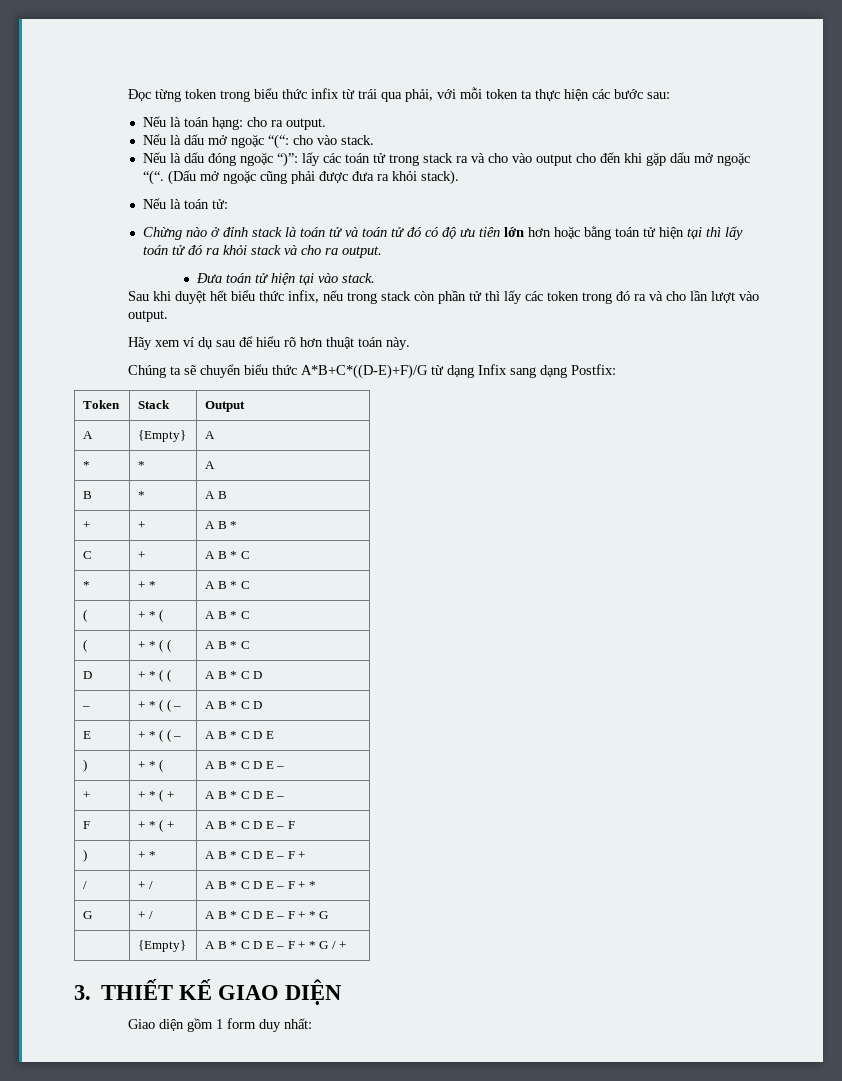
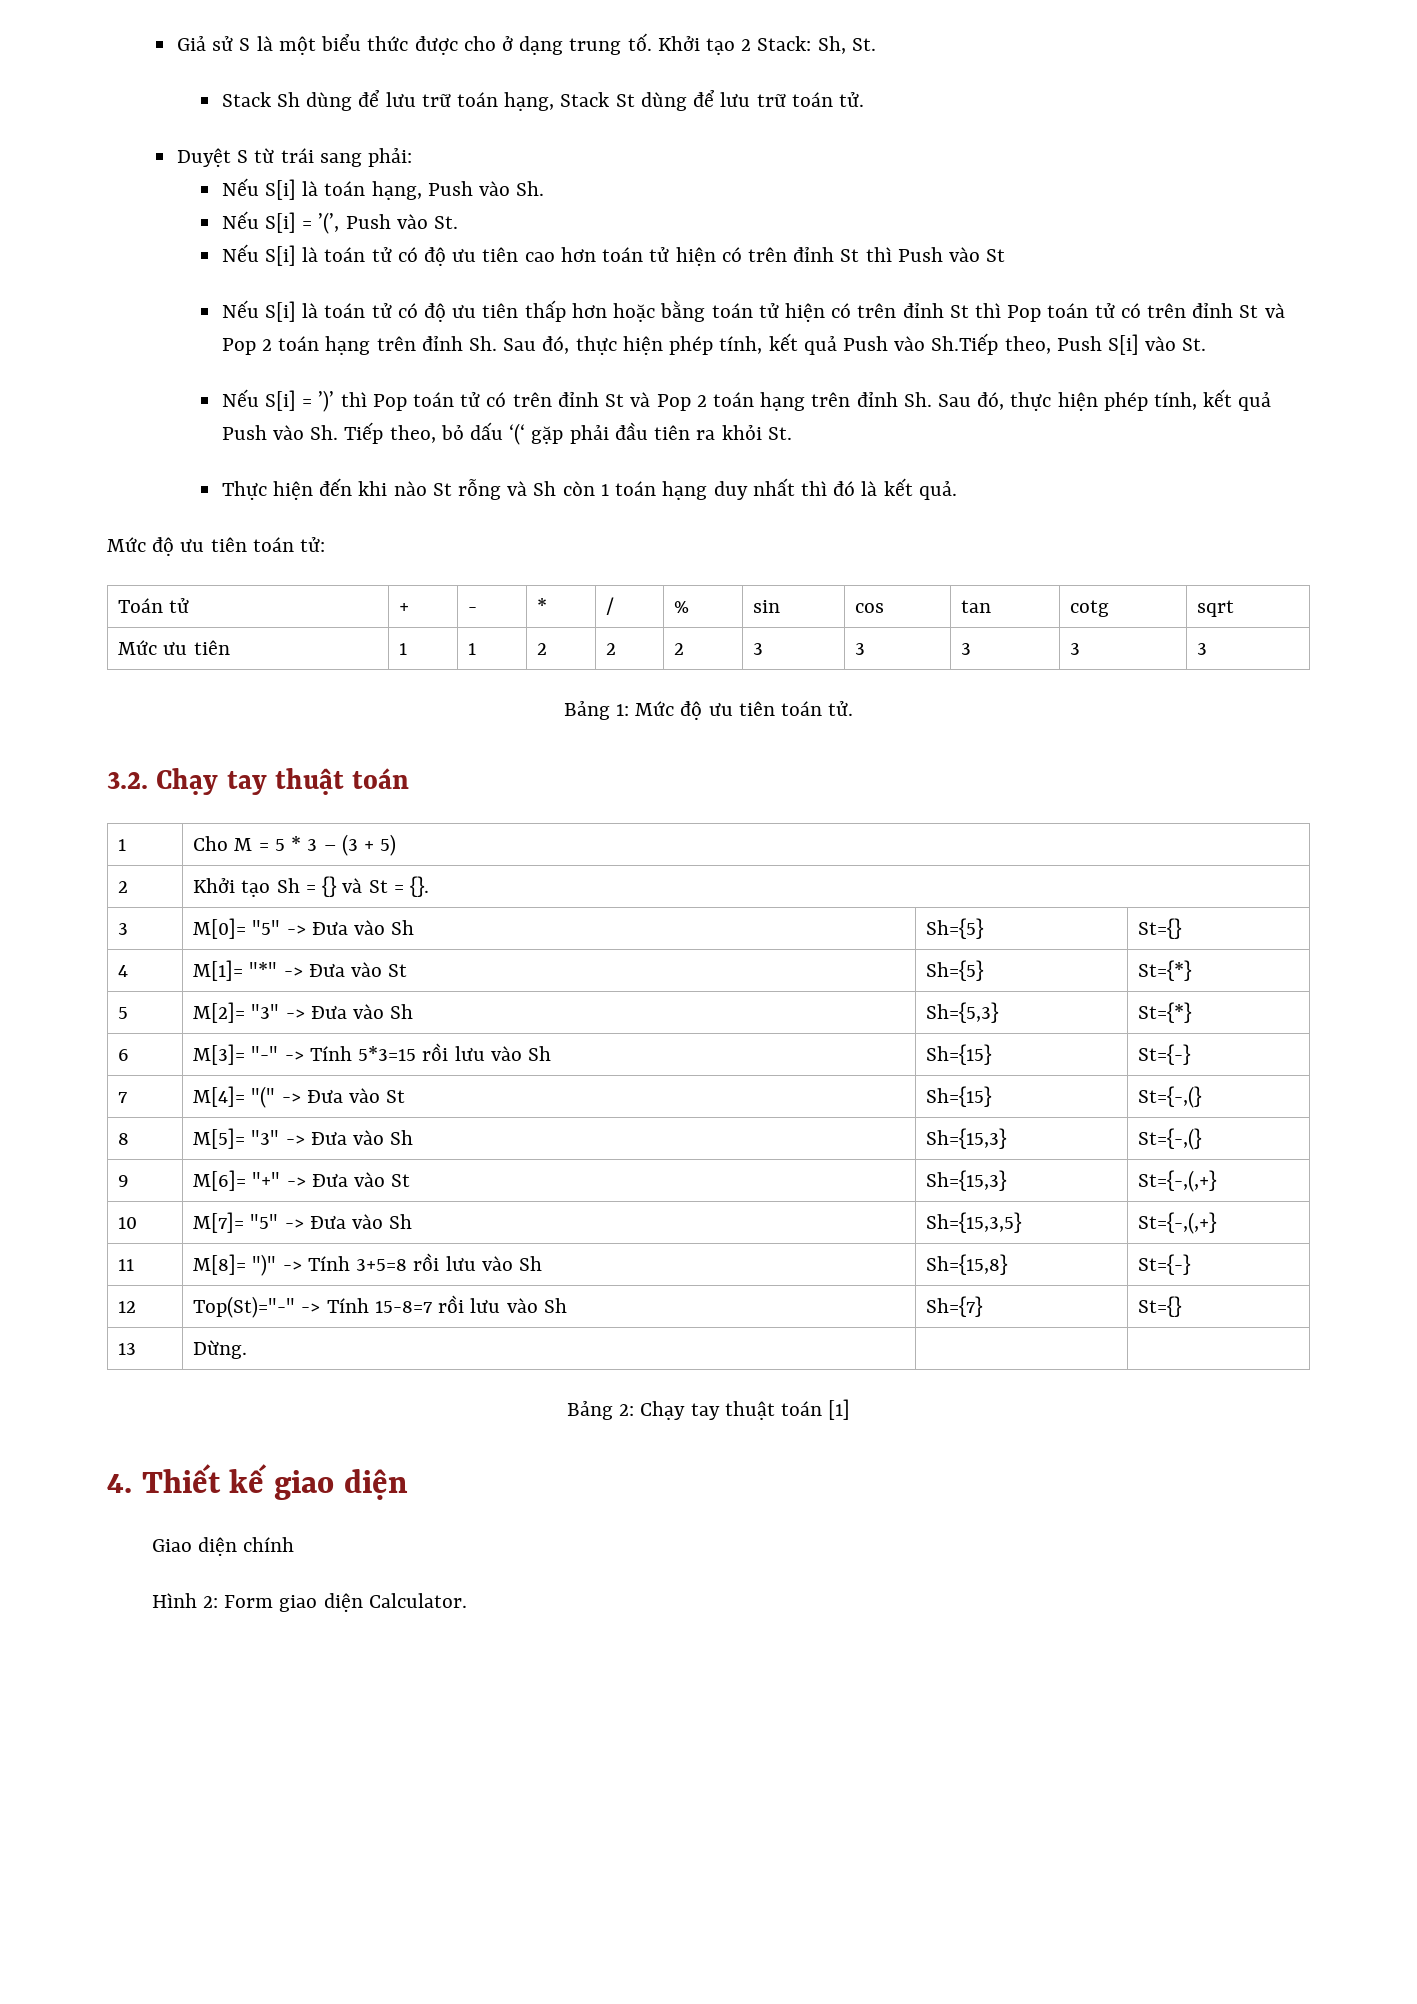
- Đọc từng token trong biểu thức infix từ trái qua phải, với mỗi token ta thực hiện các bước sau:
- Nếu là toán hạng: cho ra output.
- Nếu là dấu mở ngoặc “(“: cho vào stack.
- Nếu là dấu đóng ngoặc “)”: lấy các toán tử trong stack ra và cho vào output cho đến khi gặp dấu mở ngoặc “(“. (Dấu mở ngoặc cũng phải được đưa ra khỏi stack).
- Nếu là toán tử:
- Chừng nào ở đỉnh stack là toán tử và toán tử đó có độ ưu tiên lớn hơn hoặc bằng toán tử hiện tại thì lấy toán tử đó ra khỏi stack và cho ra output.
- Đưa toán tử hiện tại vào stack.
- Sau khi duyệt hết biểu thức infix, nếu trong stack còn phần tử thì lấy các token trong đó ra và cho lần lượt vào output.
- Hãy xem ví dụ sau để hiểu rõ hơn thuật toán này.
- Chúng ta sẽ chuyển biểu thức A*B+C*((D-E)+F)/G từ dạng Infix sang dạng Postfix:
- Token | Stack | Output
- A | {Empty} | A
- * | * | A
- B | * | A B
- + | + | A B *
- C | + | A B * C
- * | + * | A B * C
- ( | + * ( | A B * C
- ( | + * ( ( | A B * C
- D | + * ( ( | A B * C D
- – | + * ( ( – | A B * C D
- E | + * ( ( – | A B * C D E
- ) | + * ( | A B * C D E –
- + | + * ( + | A B * C D E –
- F | + * ( + | A B * C D E – F
- ) | + * | A B * C D E – F +
- / | + / | A B * C D E – F + *
- G | + / | A B * C D E – F + * G
- | {Empty} | A B * C D E – F + * G / +
- 3. THIẾT KẾ GIAO DIỆN
- Giao diện gồm 1 form duy nhất:
+ Giả sử S là một biểu thức được cho ở dạng trung tố. Khởi tạo 2 Stack: Sh, St.
+ Stack Sh dùng để lưu trữ toán hạng, Stack St dùng để lưu trữ toán tử.
+ Duyệt S từ trái sang phải:
+ Nếu S[i] là toán hạng, Push vào Sh.
+ Nếu S[i] = ’(’, Push vào St.
+ Nếu S[i] là toán tử có độ ưu tiên cao hơn toán tử hiện có trên đỉnh St thì Push vào St
+ Nếu S[i] là toán tử có độ ưu tiên thấp hơn hoặc bằng toán tử hiện có trên đỉnh St thì Pop toán tử có trên đỉnh St và Pop 2 toán hạng trên đỉnh Sh. Sau đó, thực hiện phép tính, kết quả Push vào Sh.Tiếp theo, Push S[i] vào St.
+ Nếu S[i] = ’)’ thì Pop toán tử có trên đỉnh St và Pop 2 toán hạng trên đỉnh Sh. Sau đó, thực hiện phép tính, kết quả Push vào Sh. Tiếp theo, bỏ dấu ‘(‘ gặp phải đầu tiên ra khỏi St.
+ Thực hiện đến khi nào St rỗng và Sh còn 1 toán hạng duy nhất thì đó là kết quả.
+ Mức độ ưu tiên toán tử:
+ Toán tử | + | - | * | / | % | sin | cos | tan | cotg | sqrt
+ Mức ưu tiên | 1 | 1 | 2 | 2 | 2 | 3 | 3 | 3 | 3 | 3
+ Bảng 1: Mức độ ưu tiên toán tử.
+ 3.2. Chạy tay thuật toán
+ 1 | Cho M = 5 * 3 – (3 + 5)
+ 2 | Khởi tạo Sh = {} và St = {}.
+ 3 | M[0]= "5" -> Đưa vào Sh | Sh={5} | St={}
+ 4 | M[1]= "*" -> Đưa vào St | Sh={5} | St={*}
+ 5 | M[2]= "3" -> Đưa vào Sh | Sh={5,3} | St={*}
+ 6 | M[3]= "-" -> Tính 5*3=15 rồi lưu vào Sh | Sh={15} | St={-}
+ 7 | M[4]= "(" -> Đưa vào St | Sh={15} | St={-,(}
+ 8 | M[5]= "3" -> Đưa vào Sh | Sh={15,3} | St={-,(}
+ 9 | M[6]= "+" -> Đưa vào St | Sh={15,3} | St={-,(,+}
+ 10 | M[7]= "5" -> Đưa vào Sh | Sh={15,3,5} | St={-,(,+}
+ 11 | M[8]= ")" -> Tính 3+5=8 rồi lưu vào Sh | Sh={15,8} | St={-}
+ 12 | Top(St)="-" -> Tính 15-8=7 rồi lưu vào Sh | Sh={7} | St={}
+ 13 | Dừng. | |
+ Bảng 2: Chạy tay thuật toán [1]
+ 4. Thiết kế giao diện
+ Giao diện chính
+ Hình 2: Form giao diện Calculator.

